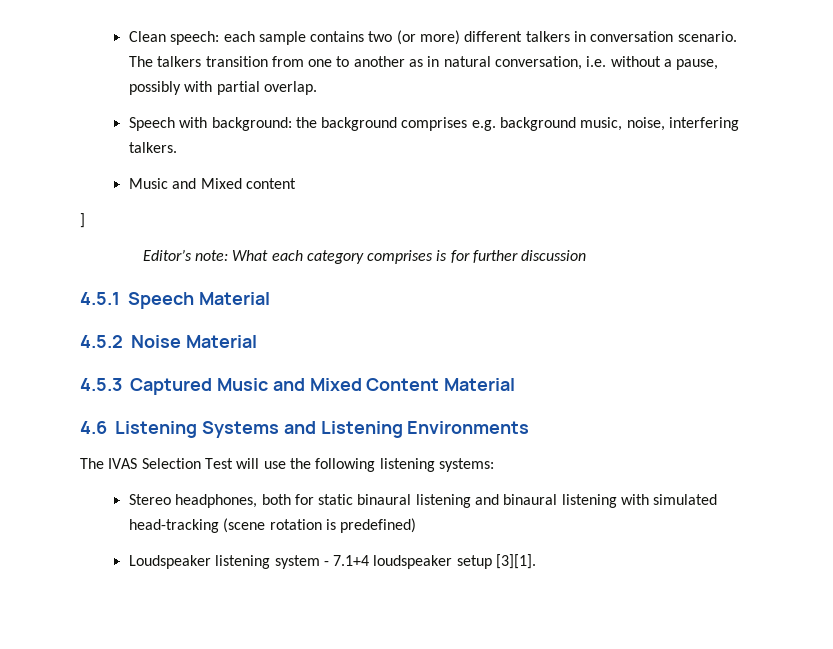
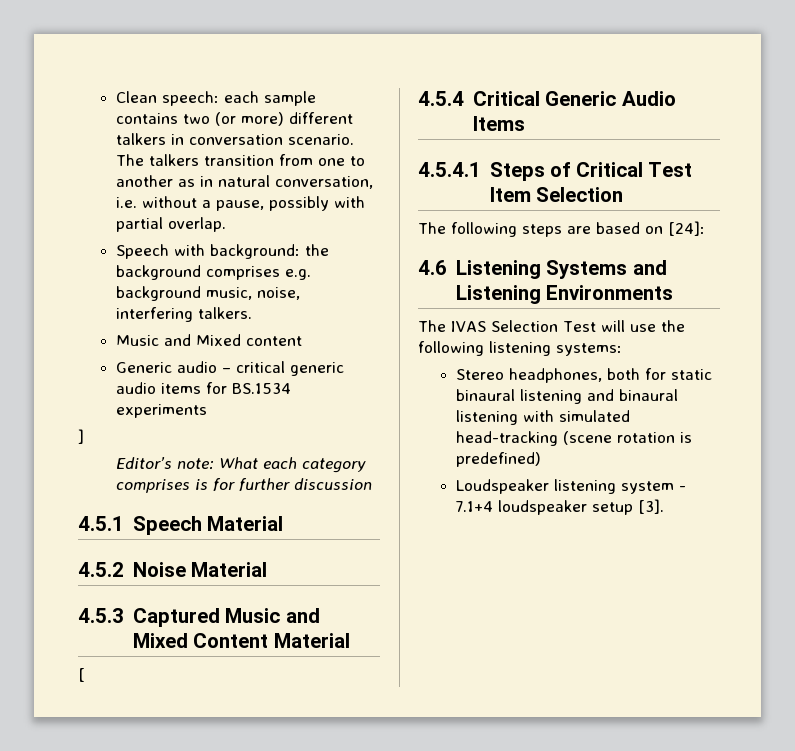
+ Generic audio – critical generic audio items for BS.1534 experiments
+ [
+ 4.5.4 Critical Generic Audio Items
+ 4.5.4.1 Steps of Critical Test Item Selection
+ The following steps are based on [24]:
- Loudspeaker listening system - 7.1+4 loudspeaker setup [3][1].
+ Loudspeaker listening system - 7.1+4 loudspeaker setup [3].

